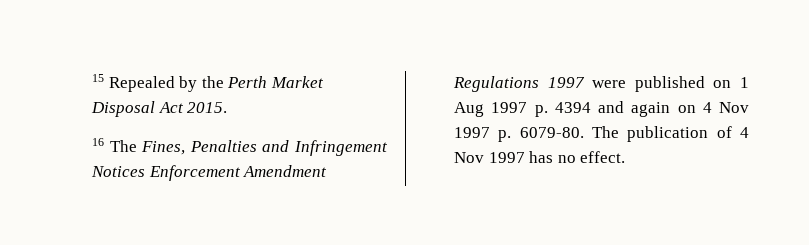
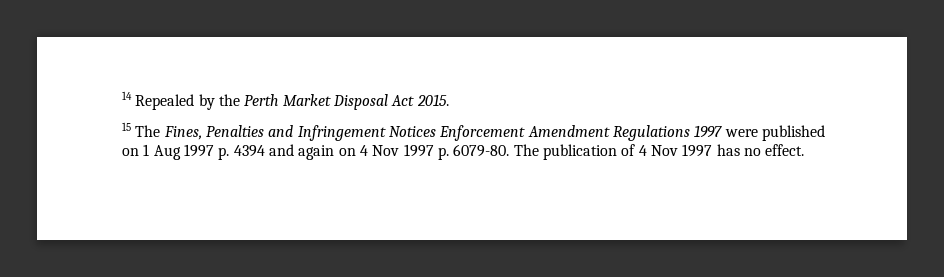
- 15 Repealed by the Perth Market Disposal Act 2015.
+ 14 Repealed by the Perth Market Disposal Act 2015.
- 16 The Fines, Penalties and Infringement Notices Enforcement Amendment Regulations 1997 were published on 1 Aug 1997 p. 4394 and again on 4 Nov 1997 p. 6079-80.
+ 15 The Fines, Penalties and Infringement Notices Enforcement Amendment Regulations 1997 were published on 1 Aug 1997 p. 4394 and again on 4 Nov 1997 p. 6079-80.

